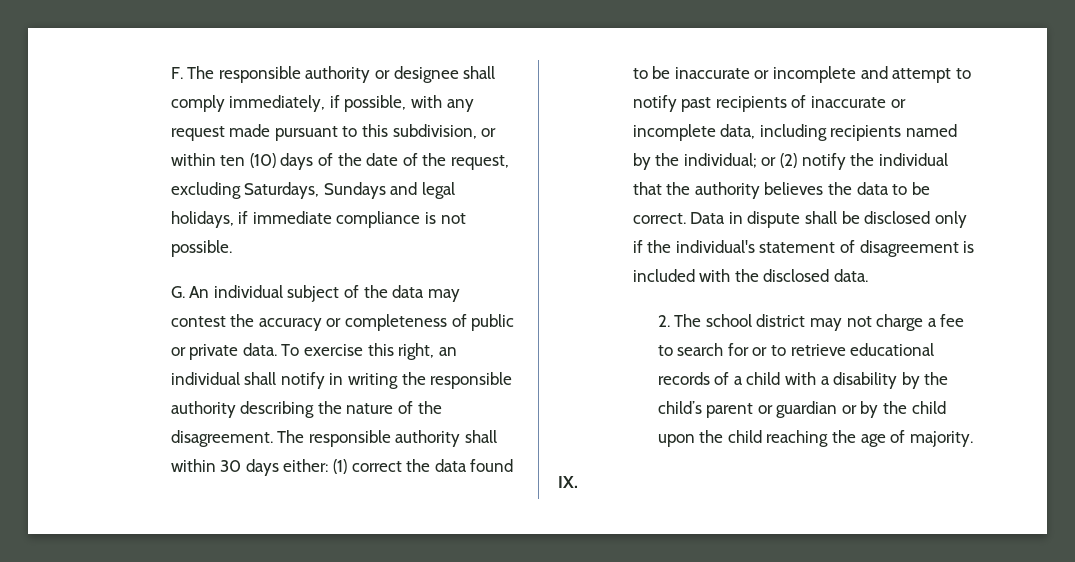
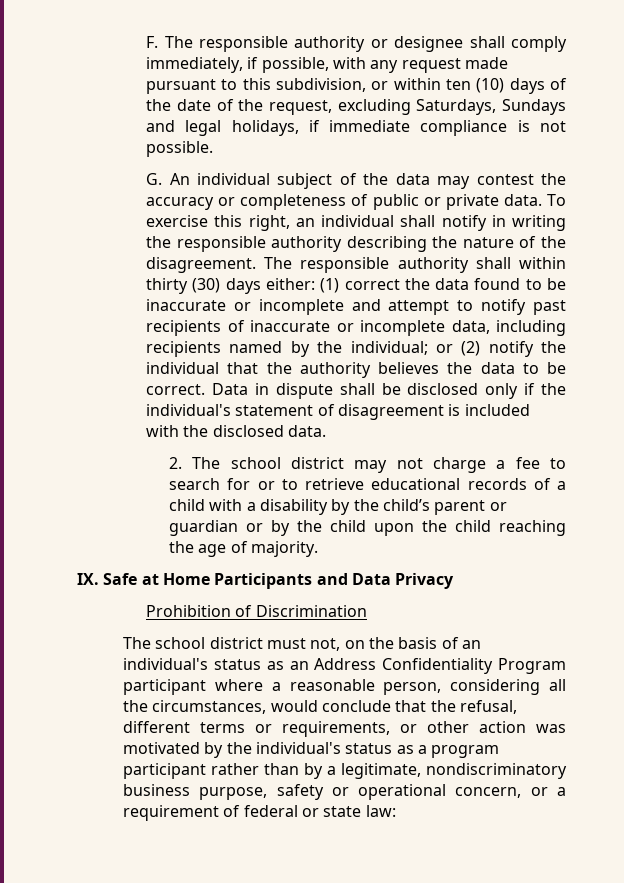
- The responsible authority shall within 30 days either: (1) correct the data found to be inaccurate or incomplete and attempt to notify past recipients of inaccurate or incomplete data, including recipients named by the individual; or (2) notify the individual that the authority believes the data to be correct.
+ The responsible authority shall within thirty (30) days either: (1) correct the data found to be inaccurate or incomplete and attempt to notify past recipients of inaccurate or incomplete data, including recipients named by the individual; or (2) notify the individual that the authority believes the data to be correct.
- IX.
+ IX. Safe at Home Participants and Data Privacy
+ Prohibition of Discrimination
+ The school district must not, on the basis of an individual's status as an Address Confidentiality Program participant where a reasonable person, considering all the circumstances, would conclude that the refusal, different terms or requirements, or other action was motivated by the individual's status as a program participant rather than by a legitimate, nondiscriminatory business purpose, safety or operational concern, or a requirement of federal or state law:

